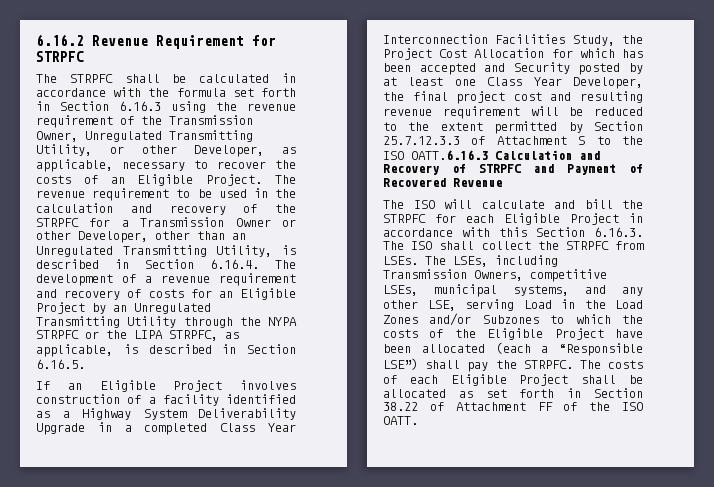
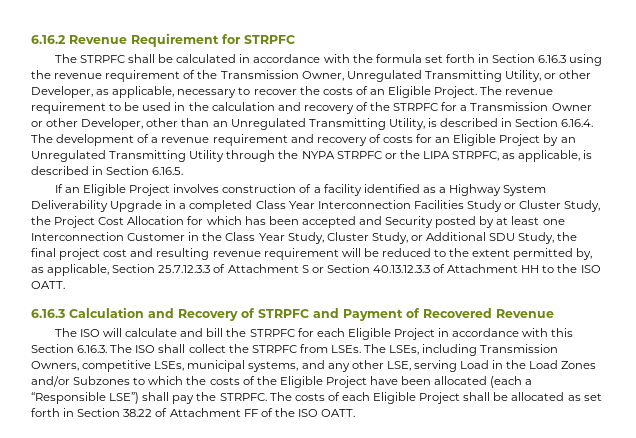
- If an Eligible Project involves construction of a facility identified as a Highway System Deliverability Upgrade in a completed Class Year Interconnection Facilities Study, the Project Cost Allocation for which has been accepted and Security posted by at least one Class Year Developer, the final project cost and resulting revenue requirement will be reduced to the extent permitted by Section 25.7.12.3.3 of Attachment S to the ISO OATT.6.16.3 Calculation and Recovery of STRPFC and Payment of Recovered Revenue
+ If an Eligible Project involves construction of a facility identified as a Highway System Deliverability Upgrade in a completed Class Year Interconnection Facilities Study or Cluster Study, the Project Cost Allocation for which has been accepted and Security posted by at least one Interconnection Customer in the Class Year Study, Cluster Study, or Additional SDU Study, the final project cost and resulting revenue requirement will be reduced to the extent permitted by, as applicable, Section 25.7.12.3.3 of Attachment S or Section 40.13.12.3.3 of Attachment HH to the ISO OATT.
+ 6.16.3 Calculation and Recovery of STRPFC and Payment of Recovered Revenue

